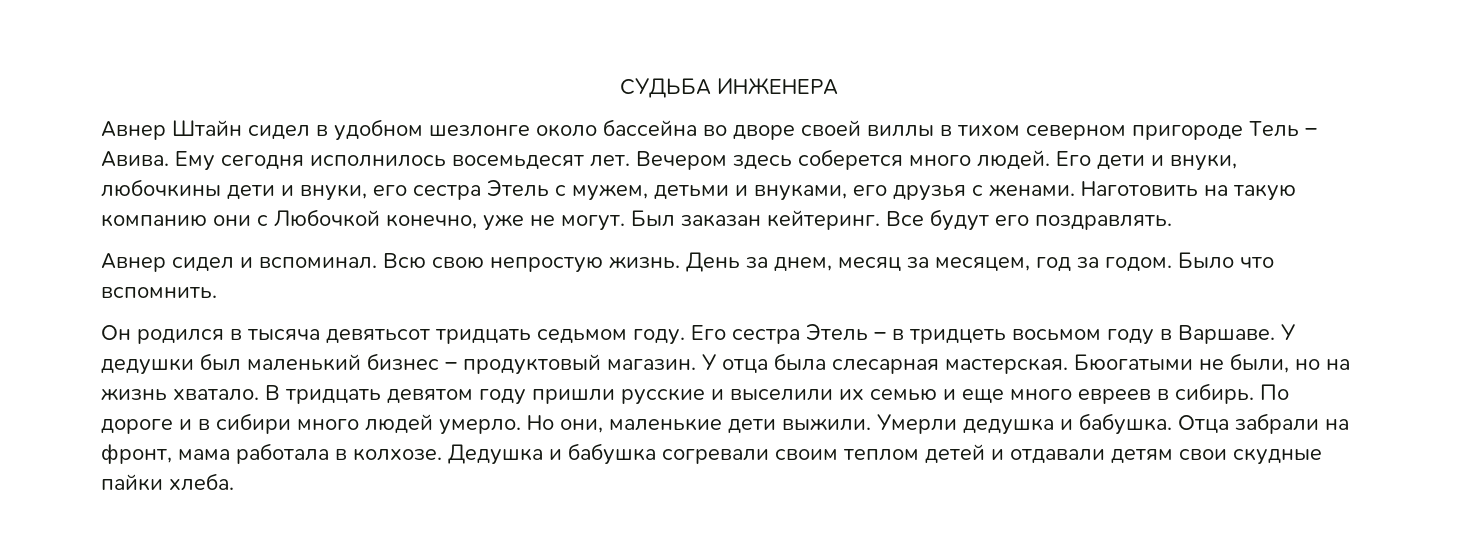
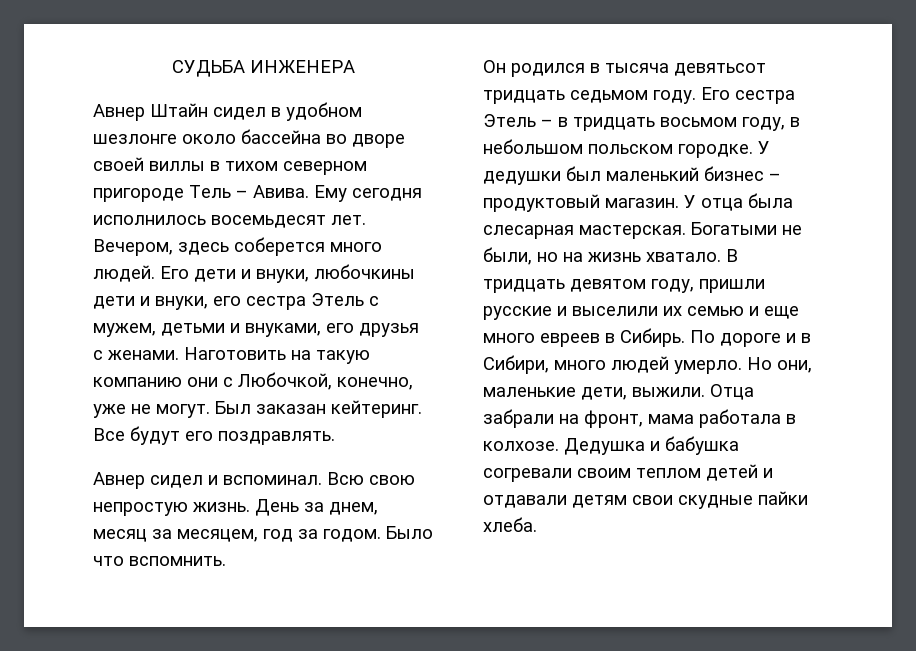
- Вечером здесь соберется много людей.
+ Вечером, здесь соберется много людей.
- Наготовить на такую компанию они с Любочкой конечно, уже не могут.
+ Наготовить на такую компанию они с Любочкой, конечно, уже не могут.
- Его сестра Этель – в тридцеть восьмом году в Варшаве.
+ Его сестра Этель – в тридцать восьмом году, в небольшом польском городке.
- Бюогатыми не были, но на жизнь хватало.
+ Богатыми не были, но на жизнь хватало.
- В тридцать девятом году пришли русские и выселили их семью и еще много евреев в сибирь.
+ В тридцать девятом году, пришли русские и выселили их семью и еще много евреев в Сибирь.
- По дороге и в сибири много людей умерло.
+ По дороге и в Сибири, много людей умерло.
- Но они, маленькие дети выжили. Умерли дедушка и бабушка.
+ Но они, маленькие дети, выжили.

